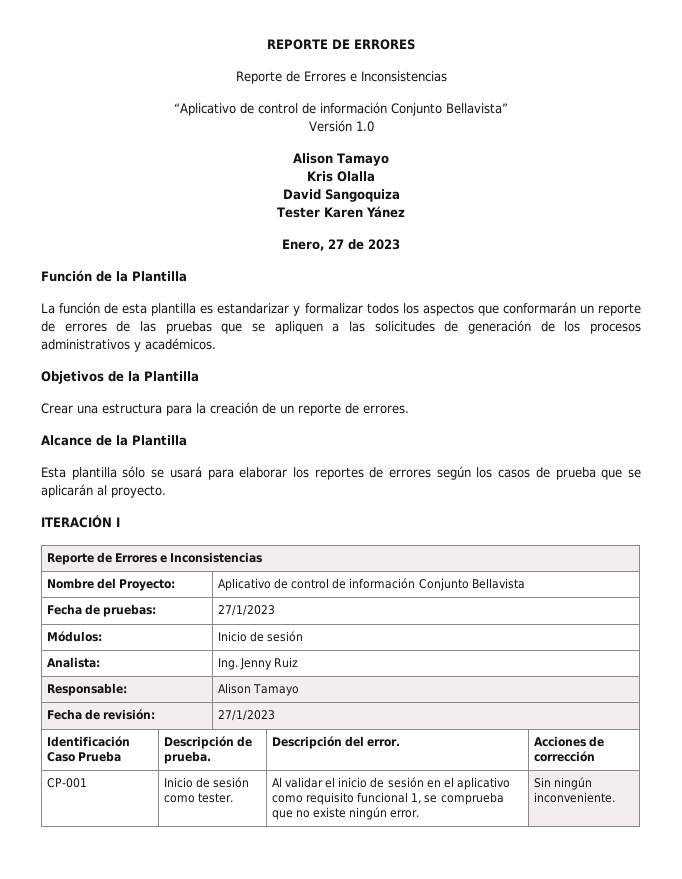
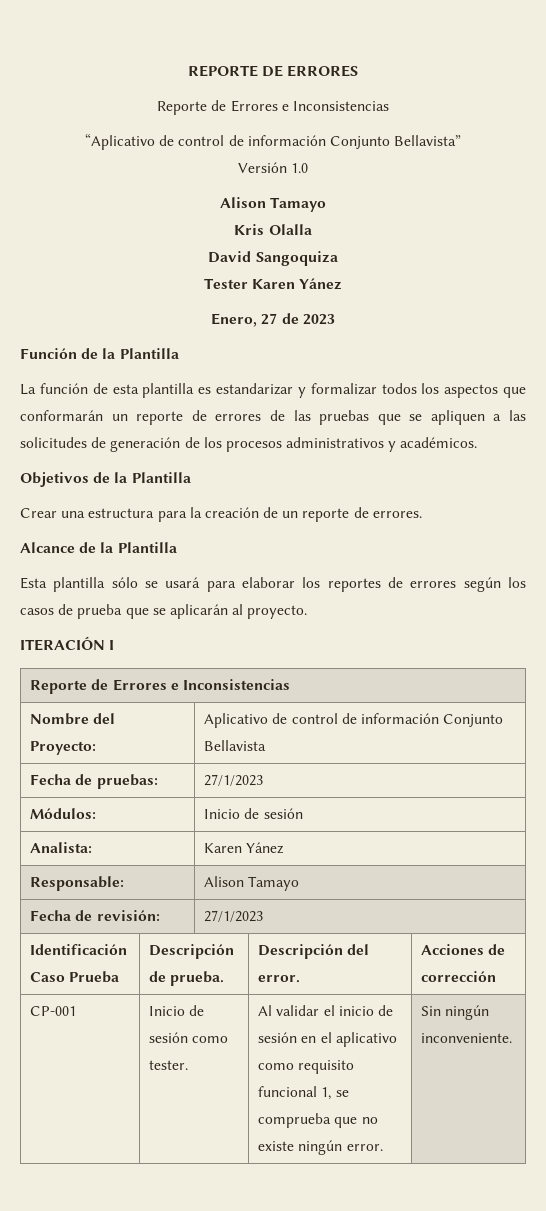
- Analista: | Ing. Jenny Ruiz
+ Analista: | Karen Yánez

